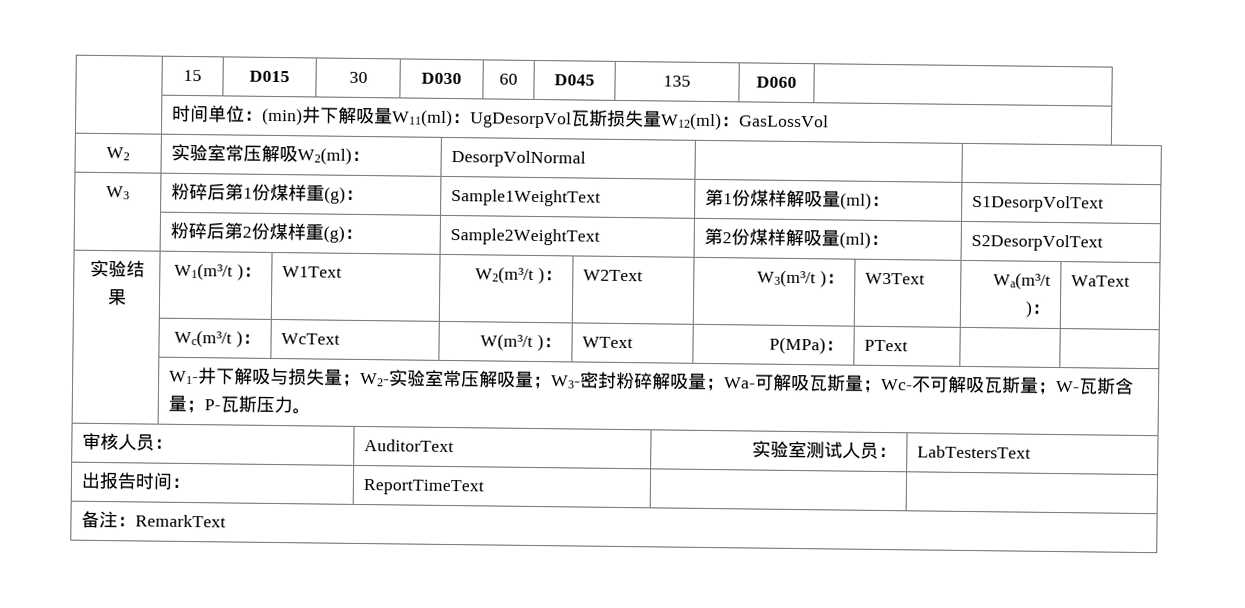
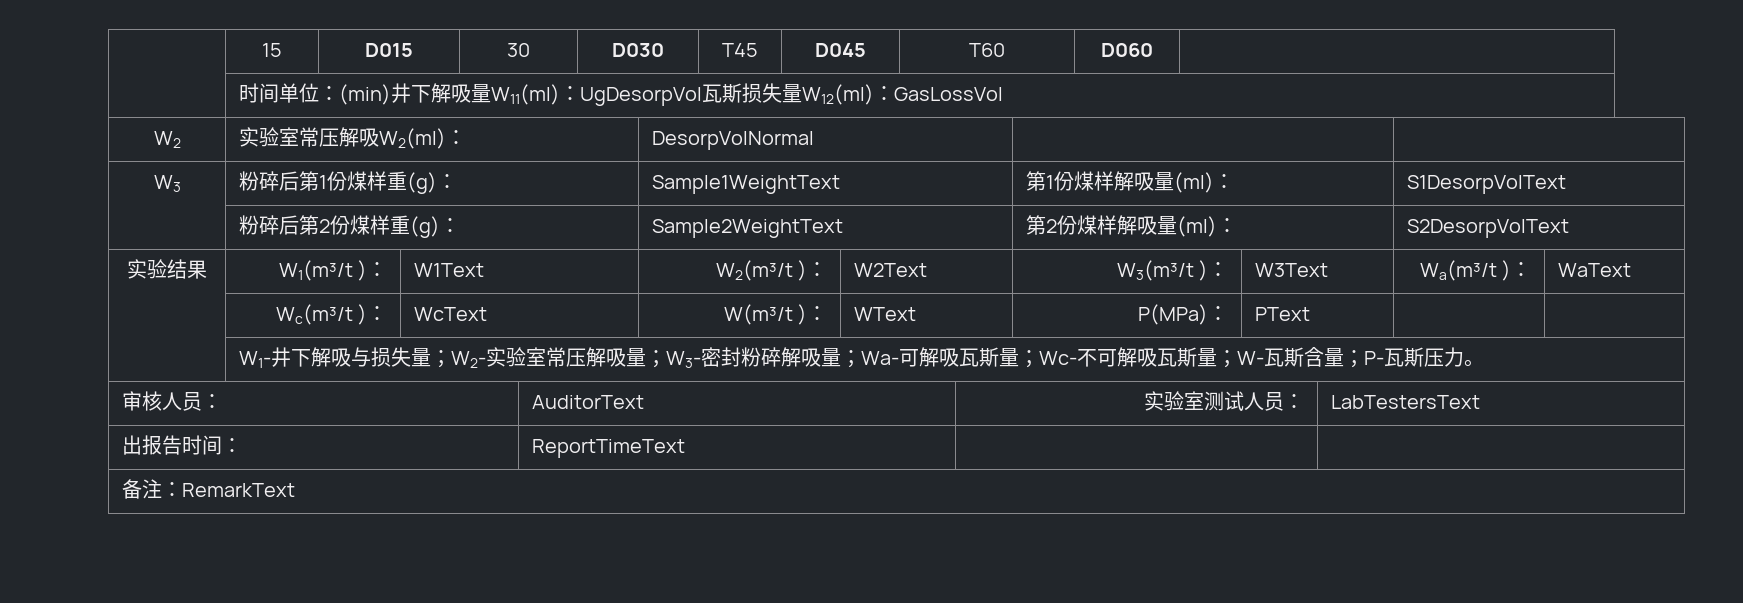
- | 15 | D015 | 30 | D030 | 60 | D045 | 135 | D060 |
+ | 15 | D015 | 30 | D030 | T45 | D045 | T60 | D060 |

